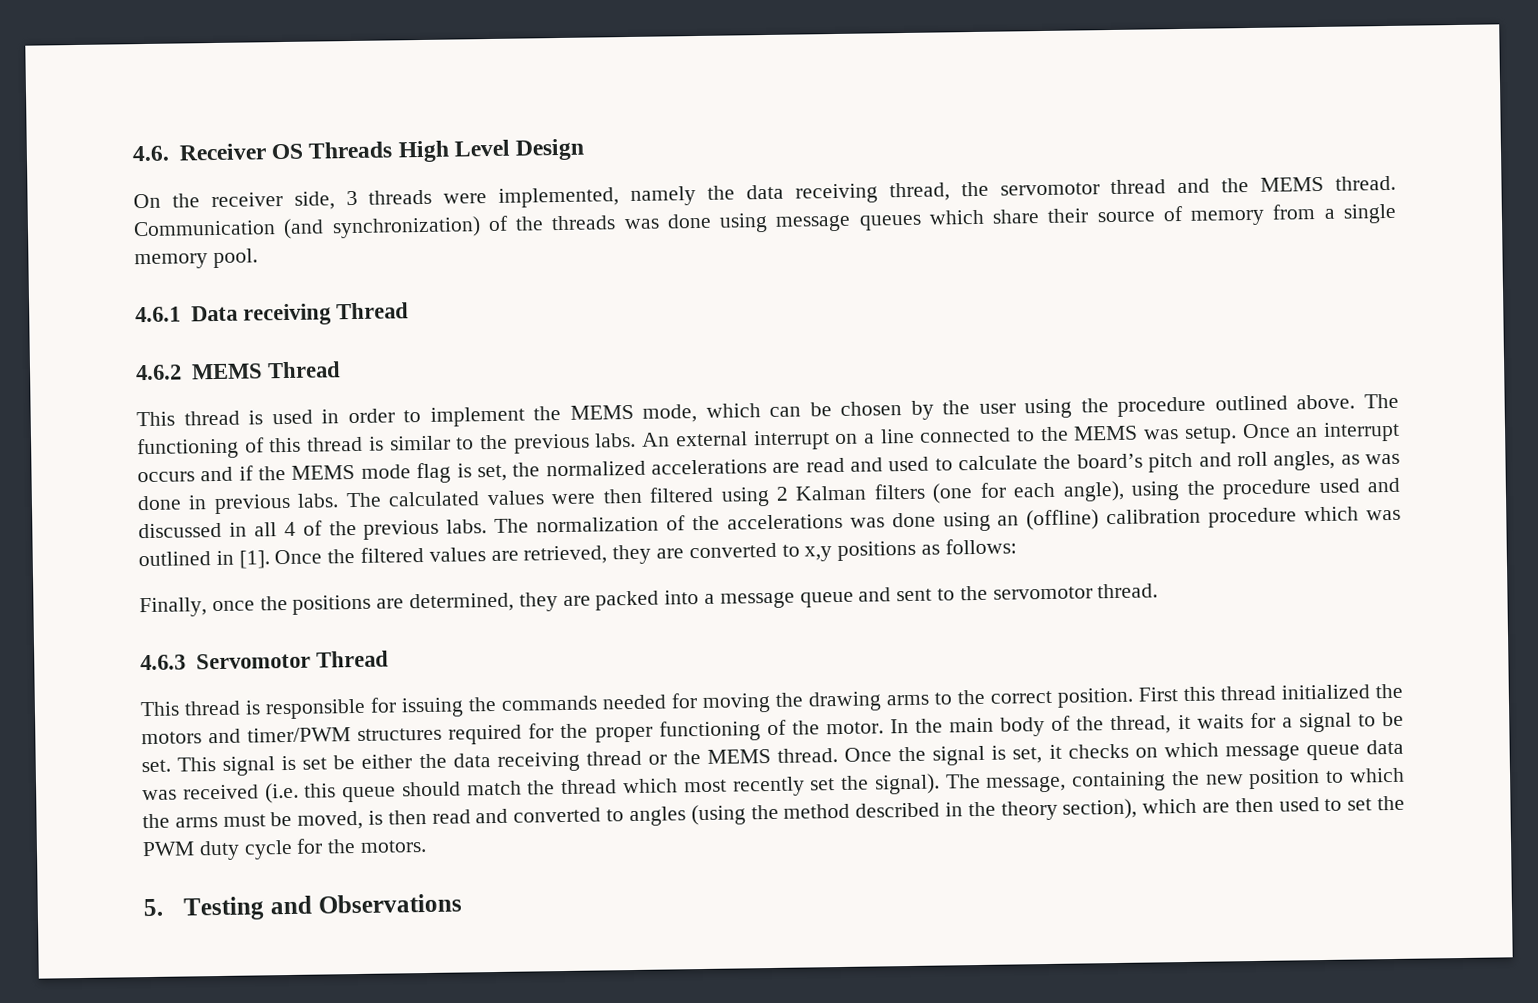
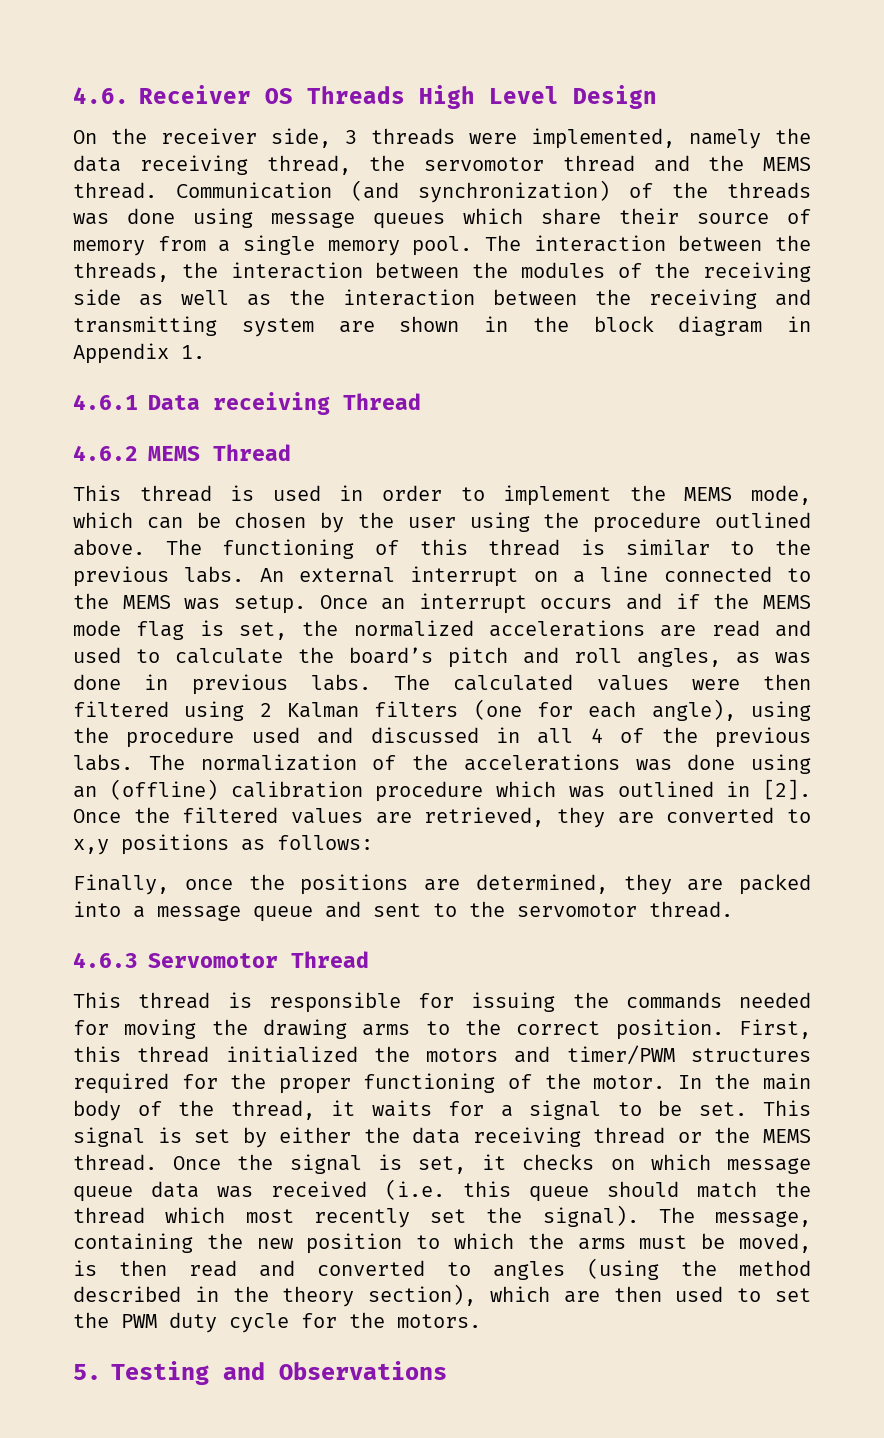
+ The interaction between the threads, the interaction between the modules of the receiving side as well as the interaction between the receiving and transmitting system are shown in the block diagram in Appendix 1.
- The normalization of the accelerations was done using an (offline) calibration procedure which was outlined in [1].
+ The normalization of the accelerations was done using an (offline) calibration procedure which was outlined in [2].
- First this thread initialized the motors and timer/PWM structures required for the proper functioning of the motor.
+ First, this thread initialized the motors and timer/PWM structures required for the proper functioning of the motor.
- This signal is set be either the data receiving thread or the MEMS thread.
+ This signal is set by either the data receiving thread or the MEMS thread.

